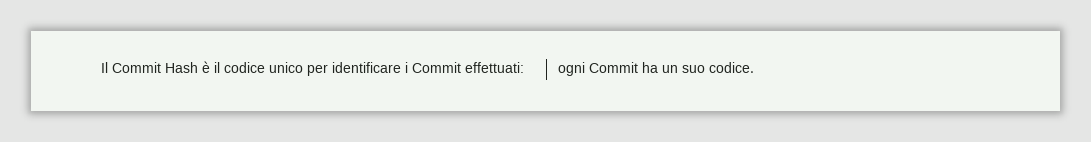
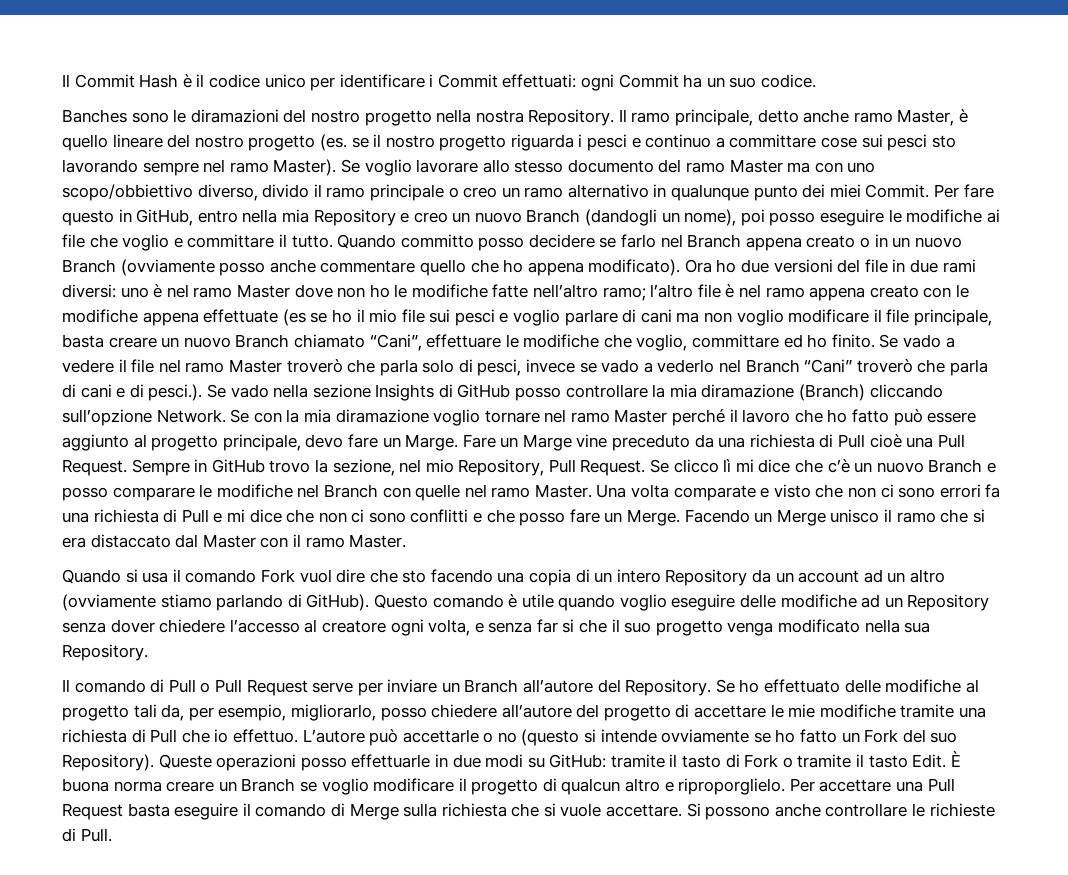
+ Banches sono le diramazioni del nostro progetto nella nostra Repository. Il ramo principale, detto anche ramo Master, è quello lineare del nostro progetto (es. se il nostro progetto riguarda i pesci e continuo a committare cose sui pesci sto lavorando sempre nel ramo Master). Se voglio lavorare allo stesso documento del ramo Master ma con uno scopo/obbiettivo diverso, divido il ramo principale o creo un ramo alternativo in qualunque punto dei miei Commit. Per fare questo in GitHub, entro nella mia Repository e creo un nuovo Branch (dandogli un nome), poi posso eseguire le modifiche ai file che voglio e committare il tutto. Quando committo posso decidere se farlo nel Branch appena creato o in un nuovo Branch (ovviamente posso anche commentare quello che ho appena modificato). Ora ho due versioni del file in due rami diversi: uno è nel ramo Master dove non ho le modifiche fatte nell’altro ramo; l’altro file è nel ramo appena creato con le modifiche appena effettuate (es se ho il mio file sui pesci e voglio parlare di cani ma non voglio modificare il file principale, basta creare un nuovo Branch chiamato “Cani”, effettuare le modifiche che voglio, committare ed ho finito. Se vado a vedere il file nel ramo Master troverò che parla solo di pesci, invece se vado a vederlo nel Branch “Cani” troverò che parla di cani e di pesci.). Se vado nella sezione Insights di GitHub posso controllare la mia diramazione (Branch) cliccando sull’opzione Network. Se con la mia diramazione voglio tornare nel ramo Master perché il lavoro che ho fatto può essere aggiunto al progetto principale, devo fare un Marge. Fare un Marge vine preceduto da una richiesta di Pull cioè una Pull Request. Sempre in GitHub trovo la sezione, nel mio Repository, Pull Request. Se clicco lì mi dice che c’è un nuovo Branch e posso comparare le modifiche nel Branch con quelle nel ramo Master. Una volta comparate e visto che non ci sono errori fa una richiesta di Pull e mi dice che non ci sono conflitti e che posso fare un Merge. Facendo un Merge unisco il ramo che si era distaccato dal Master con il ramo Master.
+ Quando si usa il comando Fork vuol dire che sto facendo una copia di un intero Repository da un account ad un altro (ovviamente stiamo parlando di GitHub). Questo comando è utile quando voglio eseguire delle modifiche ad un Repository senza dover chiedere l’accesso al creatore ogni volta, e senza far si che il suo progetto venga modificato nella sua Repository.
+ Il comando di Pull o Pull Request serve per inviare un Branch all’autore del Repository. Se ho effettuato delle modifiche al progetto tali da, per esempio, migliorarlo, posso chiedere all’autore del progetto di accettare le mie modifiche tramite una richiesta di Pull che io effettuo. L’autore può accettarle o no (questo si intende ovviamente se ho fatto un Fork del suo Repository). Queste operazioni posso effettuarle in due modi su GitHub: tramite il tasto di Fork o tramite il tasto Edit. È buona norma creare un Branch se voglio modificare il progetto di qualcun altro e riproporglielo. Per accettare una Pull Request basta eseguire il comando di Merge sulla richiesta che si vuole accettare. Si possono anche controllare le richieste di Pull.

